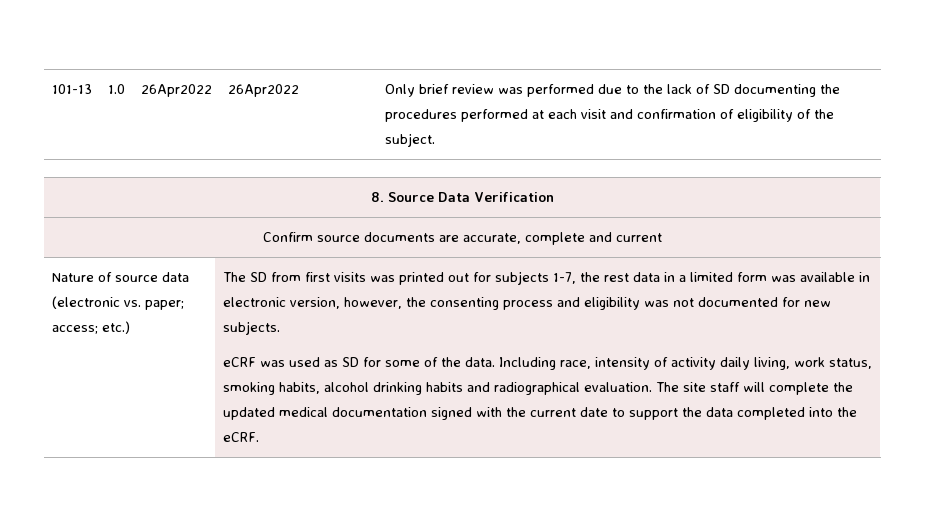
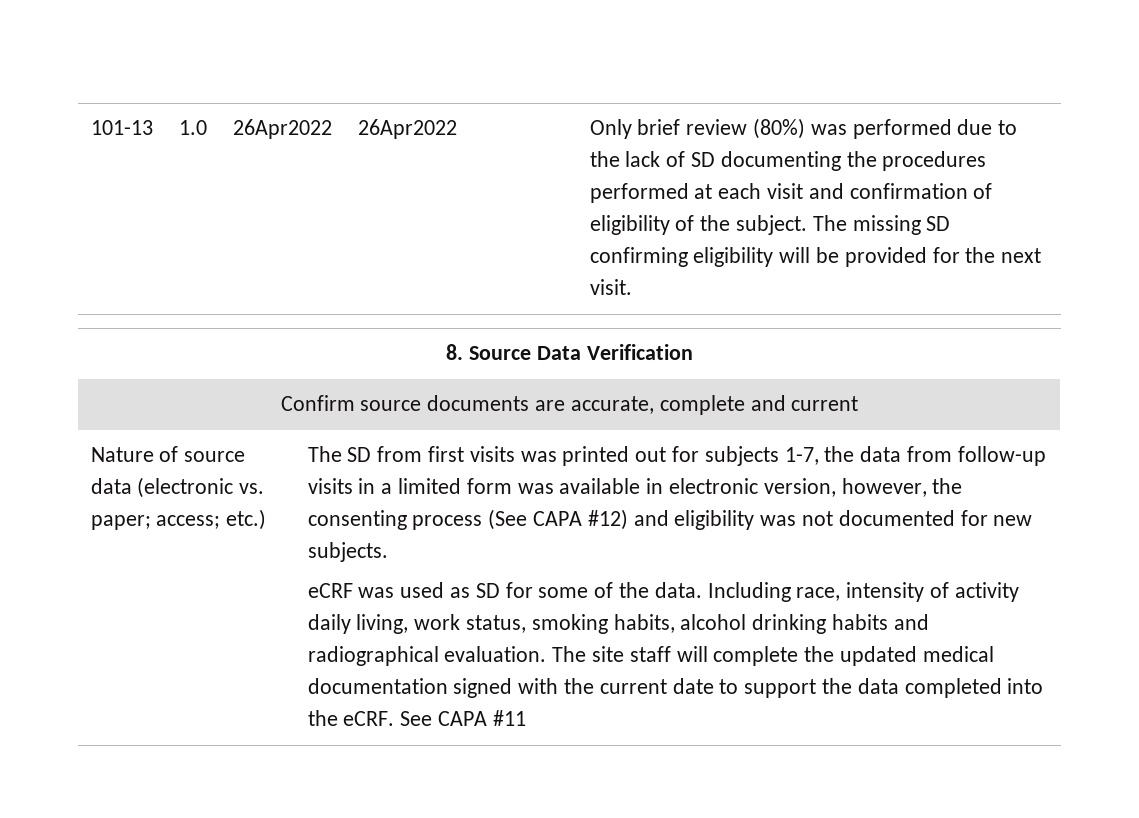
- Only brief review was performed due to the lack of SD documenting the procedures performed at each visit and confirmation of eligibility of the subject.
+ Only brief review (80%) was performed due to the lack of SD documenting the procedures performed at each visit and confirmation of eligibility of the subject. The missing SD confirming eligibility will be provided for the next visit.
- The SD from first visits was printed out for subjects 1-7, the rest data in a limited form was available in electronic version, however, the consenting process and eligibility was not documented for new subjects.
+ The SD from first visits was printed out for subjects 1-7, the data from follow-up visits in a limited form was available in electronic version, however, the consenting process (See CAPA #12) and eligibility was not documented for new subjects.
+ See CAPA #11

